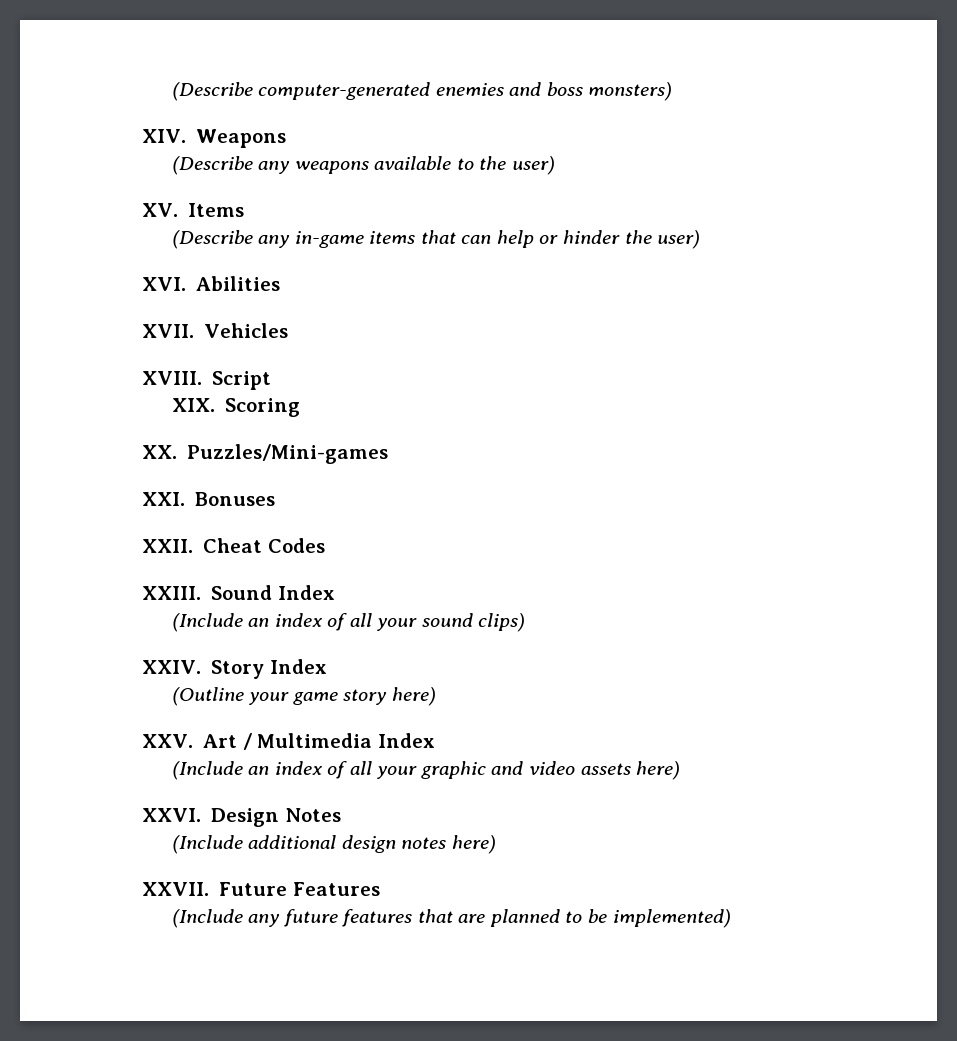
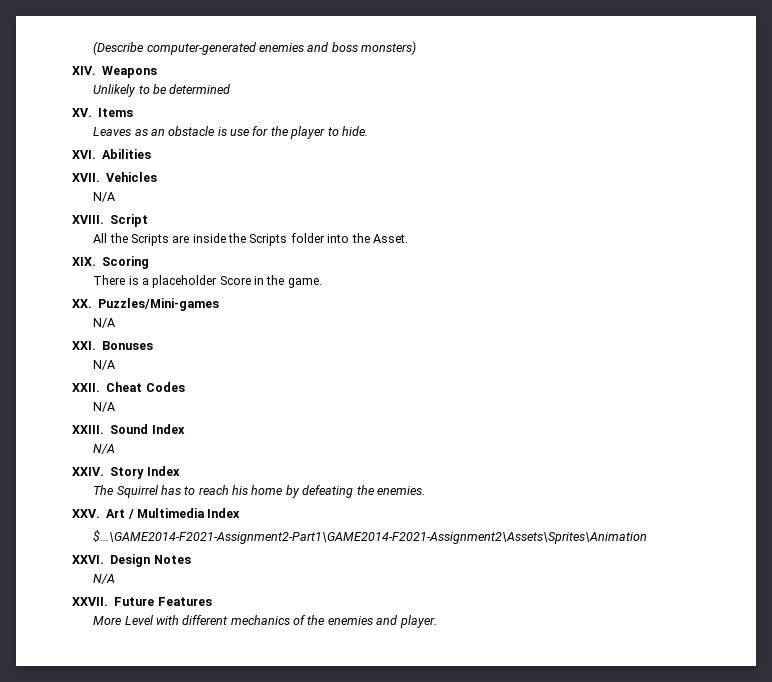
- (Describe any weapons available to the user)
+ Unlikely to be determined
  XV. Items
- (Describe any in-game items that can help or hinder the user)
+ Leaves as an obstacle is use for the player to hide.
  Vehicles
+ N/A
+ All the Scripts are inside the Scripts folder into the Asset.
  XIX. Scoring
+ There is a placeholder Score in the game.
  XX. Puzzles/Mini-games
+ N/A
  XXI. Bonuses
+ N/A
  Cheat Codes
+ N/A
  Sound Index
- (Include an index of all your sound clips)
+ N/A
  XXIV. Story Index
- (Outline your game story here)
+ The Squirrel has to reach his home by defeating the enemies.
- (Include an index of all your graphic and video assets here)
+ $...\GAME2014-F2021-Assignment2-Part1\GAME2014-F2021-Assignment2\Assets\Sprites\Animation
  XXVI. Design Notes
- (Include additional design notes here)
+ N/A
  XXVII. Future Features
- (Include any future features that are planned to be implemented)
+ More Level with different mechanics of the enemies and player.

